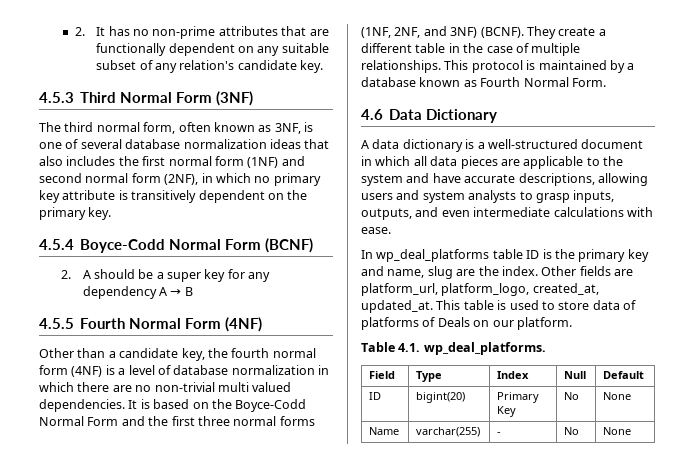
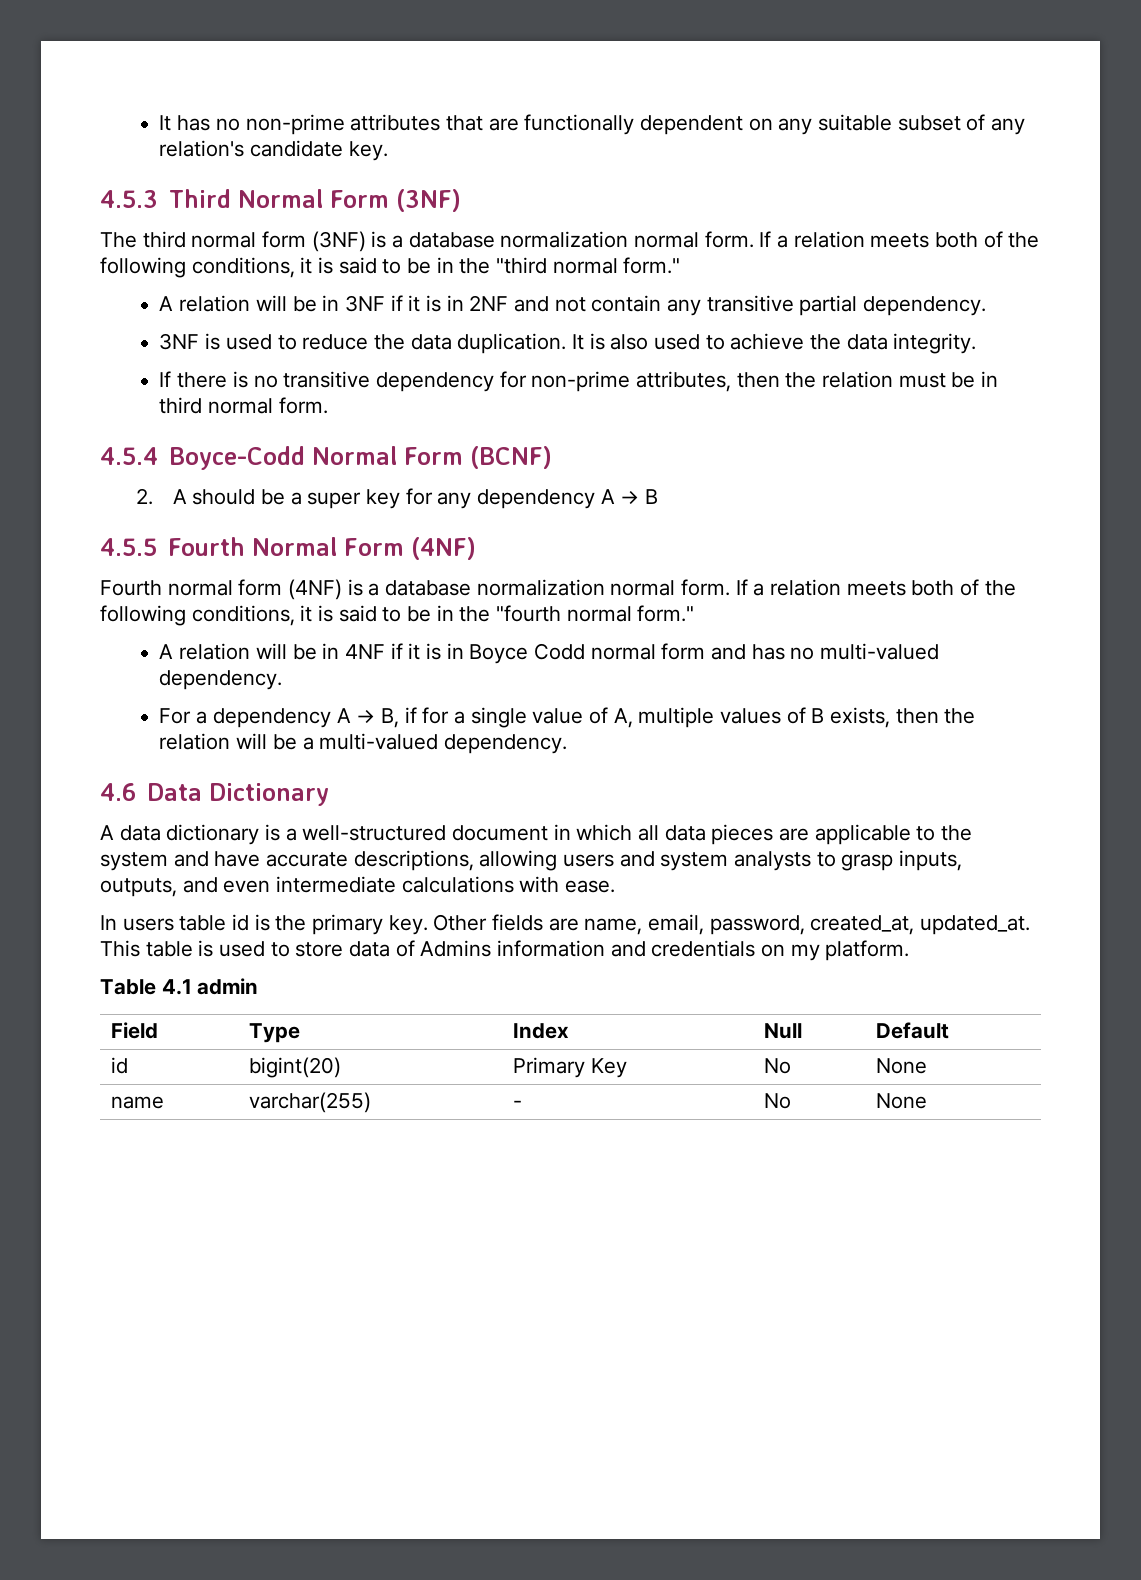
- 2. It has no non-prime attributes that are functionally dependent on any suitable subset of any relation's candidate key.
+ It has no non-prime attributes that are functionally dependent on any suitable subset of any relation's candidate key.
- The third normal form, often known as 3NF, is one of several database normalization ideas that also includes the first normal form (1NF) and second normal form (2NF), in which no primary key attribute is transitively dependent on the primary key.
+ The third normal form (3NF) is a database normalization normal form. If a relation meets both of the following conditions, it is said to be in the "third normal form."
+ A relation will be in 3NF if it is in 2NF and not contain any transitive partial dependency.
+ 3NF is used to reduce the data duplication. It is also used to achieve the data integrity.
+ If there is no transitive dependency for non-prime attributes, then the relation must be in third normal form.
- Other than a candidate key, the fourth normal form (4NF) is a level of database normalization in which there are no non-trivial multi valued dependencies. It is based on the Boyce-Codd Normal Form and the first three normal forms (1NF, 2NF, and 3NF) (BCNF). They create a different table in the case of multiple relationships. This protocol is maintained by a database known as Fourth Normal Form.
+ Fourth normal form (4NF) is a database normalization normal form. If a relation meets both of the following conditions, it is said to be in the "fourth normal form."
+ A relation will be in 4NF if it is in Boyce Codd normal form and has no multi-valued dependency.
+ For a dependency A → B, if for a single value of A, multiple values of B exists, then the relation will be a multi-valued dependency.
- In wp_deal_platforms table ID is the primary key and name, slug are the index. Other fields are platform_url, platform_logo, created_at, updated_at.
+ In users table id is the primary key. Other fields are name, email, password, created_at, updated_at.
- This table is used to store data of platforms of Deals on our platform.
+ This table is used to store data of Admins information and credentials on my platform.
- Table 4.1. wp_deal_platforms.
+ Table 4.1 admin
- ID | bigint(20) | Primary Key | No | None
+ id | bigint(20) | Primary Key | No | None
- Name | varchar(255) | - | No | None
+ name | varchar(255) | - | No | None

